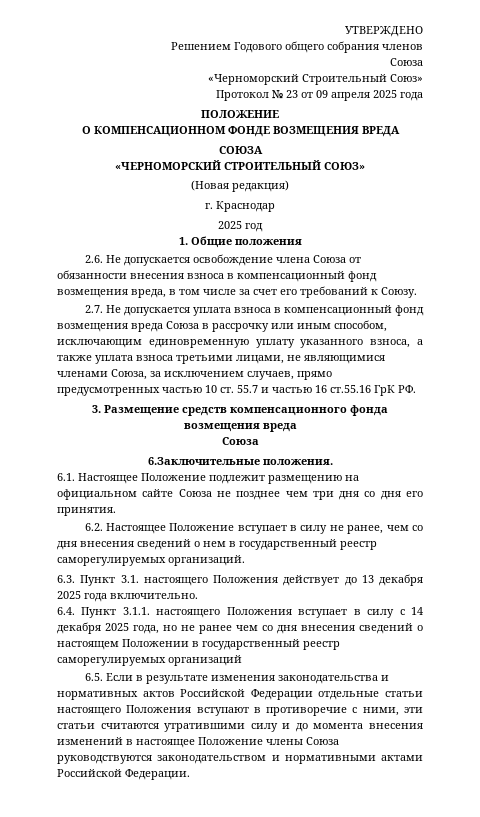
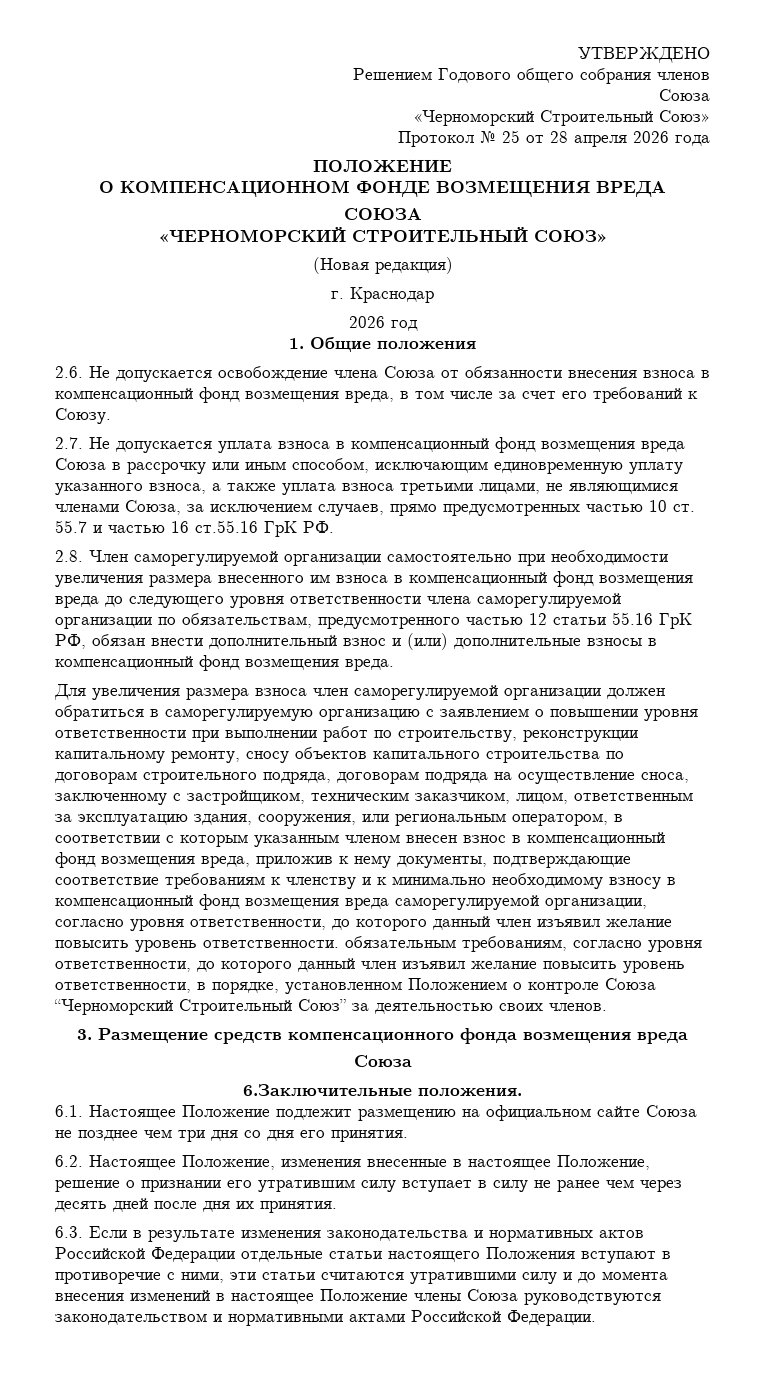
- Протокол № 23 от 09 апреля 2025 года
+ Протокол № 25 от 28 апреля 2026 года
- 2025 год
+ 2026 год
+ 2.8. Член саморегулируемой организации самостоятельно при необходимости увеличения размера внесенного им взноса в компенсационный фонд возмещения вреда до следующего уровня ответственности члена саморегулируемой организации по обязательствам, предусмотренного частью 12 статьи 55.16 ГрК РФ, обязан внести дополнительный взнос и (или) дополнительные взносы в компенсационный фонд возмещения вреда.
+ Для увеличения размера взноса член саморегулируемой организации должен обратиться в саморегулируемую организацию с заявлением о повышении уровня ответственности при выполнении работ по строительству, реконструкции капитальному ремонту, сносу объектов капитального строительства по договорам строительного подряда, договорам подряда на осуществление сноса, заключенному с застройщиком, техническим заказчиком, лицом, ответственным за эксплуатацию здания, сооружения, или региональным оператором, в соответствии с которым указанным членом внесен взнос в компенсационный фонд возмещения вреда, приложив к нему документы, подтверждающие соответствие требованиям к членству и к минимально необходимому взносу в компенсационный фонд возмещения вреда саморегулируемой организации, согласно уровня ответственности, до которого данный член изъявил желание повысить уровень ответственности. обязательным требованиям, согласно уровня ответственности, до которого данный член изъявил желание повысить уровень ответственности, в порядке, установленном Положением о контроле Союза “Черноморский Строительный Союз” за деятельностью своих членов.
- 6.2. Настоящее Положение вступает в силу не ранее, чем со дня внесения сведений о нем в государственный реестр саморегулируемых организаций.
- 6.3. Пункт 3.1. настоящего Положения действует до 13 декабря 2025 года включительно.
- 6.4. Пункт 3.1.1. настоящего Положения вступает в силу с 14 декабря 2025 года, но не ранее чем со дня внесения сведений о настоящем Положении в государственный реестр саморегулируемых организаций
- 6.5. Если в результате изменения законодательства и нормативных актов Российской Федерации отдельные статьи настоящего Положения вступают в противоречие с ними, эти статьи считаются утратившими силу и до момента внесения изменений в настоящее Положение члены Союза руководствуются законодательством и нормативными актами Российской Федерации.
+ 6.2. Настоящее Положение, изменения внесенные в настоящее Положение, решение о признании его утратившим силу вступает в силу не ранее чем через десять дней после дня их принятия.
+ 6.3. Если в результате изменения законодательства и нормативных актов Российской Федерации отдельные статьи настоящего Положения вступают в противоречие с ними, эти статьи считаются утратившими силу и до момента внесения изменений в настоящее Положение члены Союза руководствуются законодательством и нормативными актами Российской Федерации.

